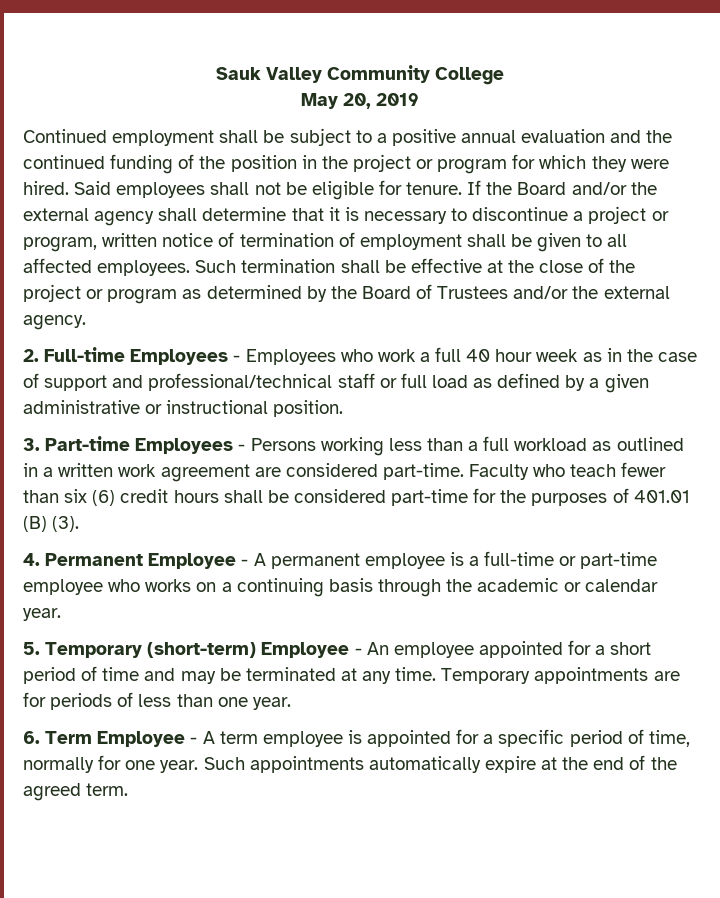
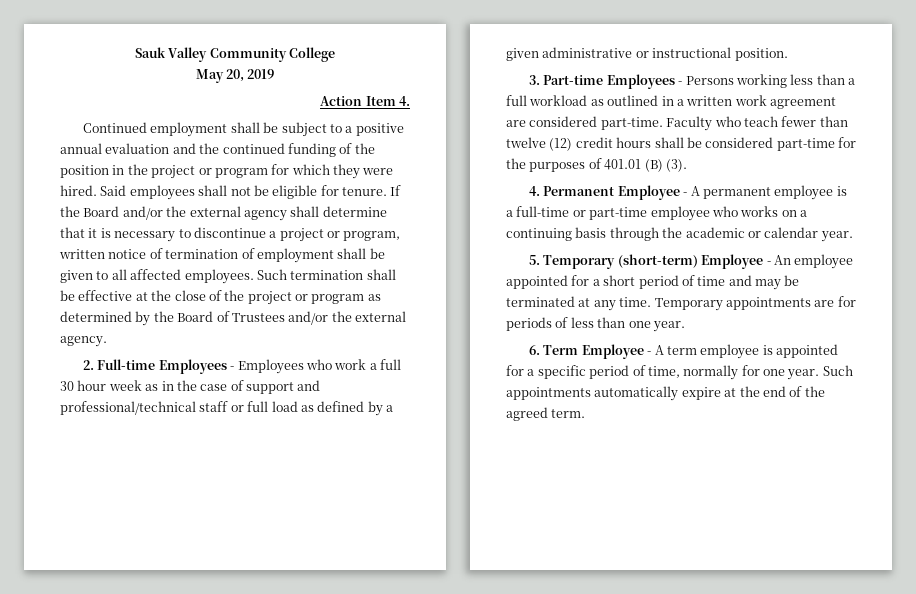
+ Action Item 4.
- 2. Full-time Employees - Employees who work a full 40 hour week as in the case of support and professional/technical staff or full load as defined by a given administrative or instructional position.
+ 2. Full-time Employees - Employees who work a full 30 hour week as in the case of support and professional/technical staff or full load as defined by a given administrative or instructional position.
- Faculty who teach fewer than six (6) credit hours shall be considered part-time for the purposes of 401.01 (B) (3).
+ Faculty who teach fewer than twelve (12) credit hours shall be considered part-time for the purposes of 401.01 (B) (3).

